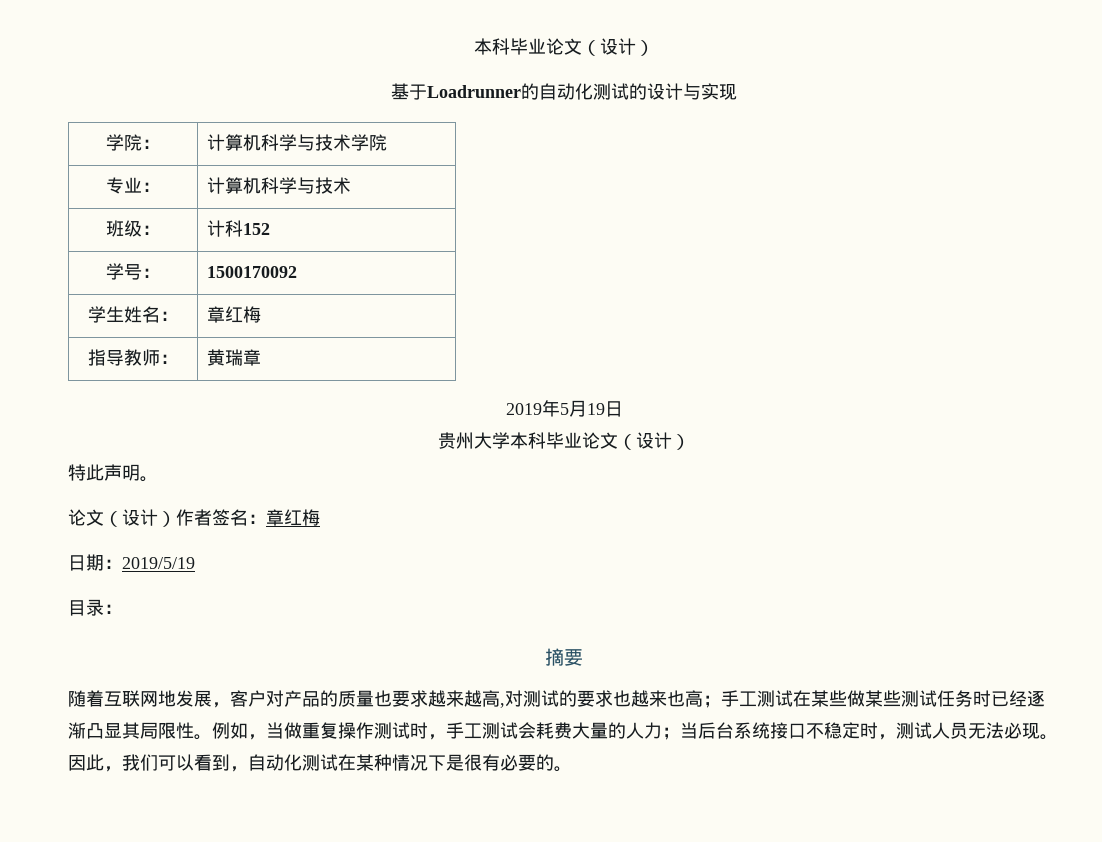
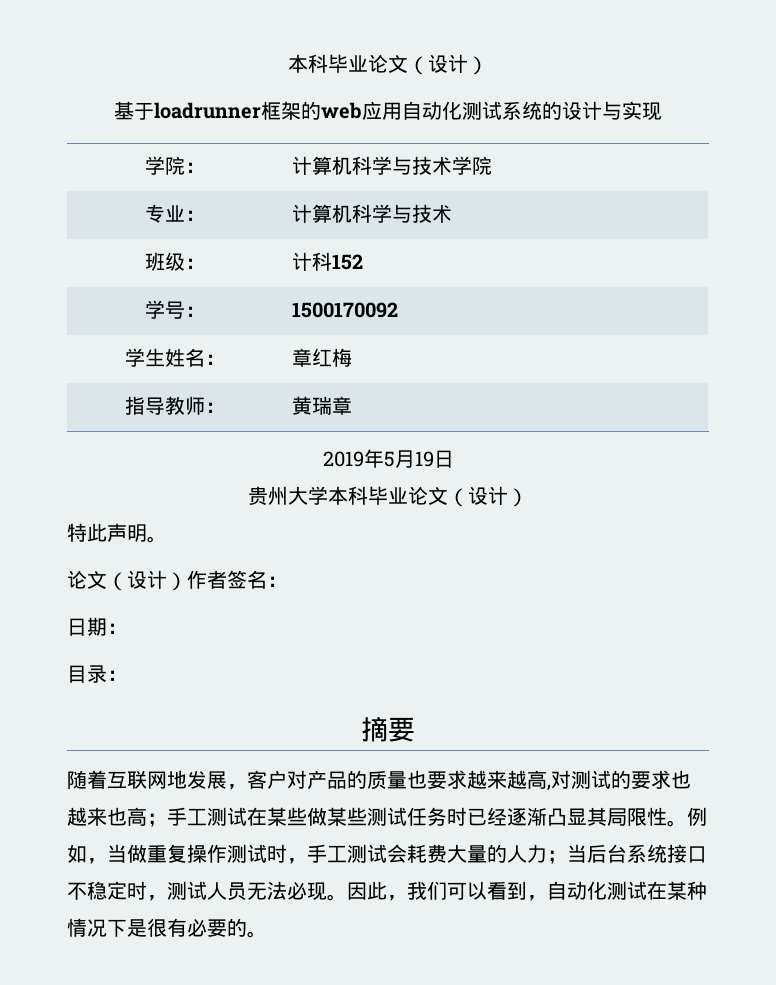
- 基于Loadrunner的自动化测试的设计与实现
+ 基于loadrunner框架的web应用自动化测试系统的设计与实现
- 论文（设计）作者签名：章红梅
+ 论文（设计）作者签名：
- 日期：2019/5/19
+ 日期：

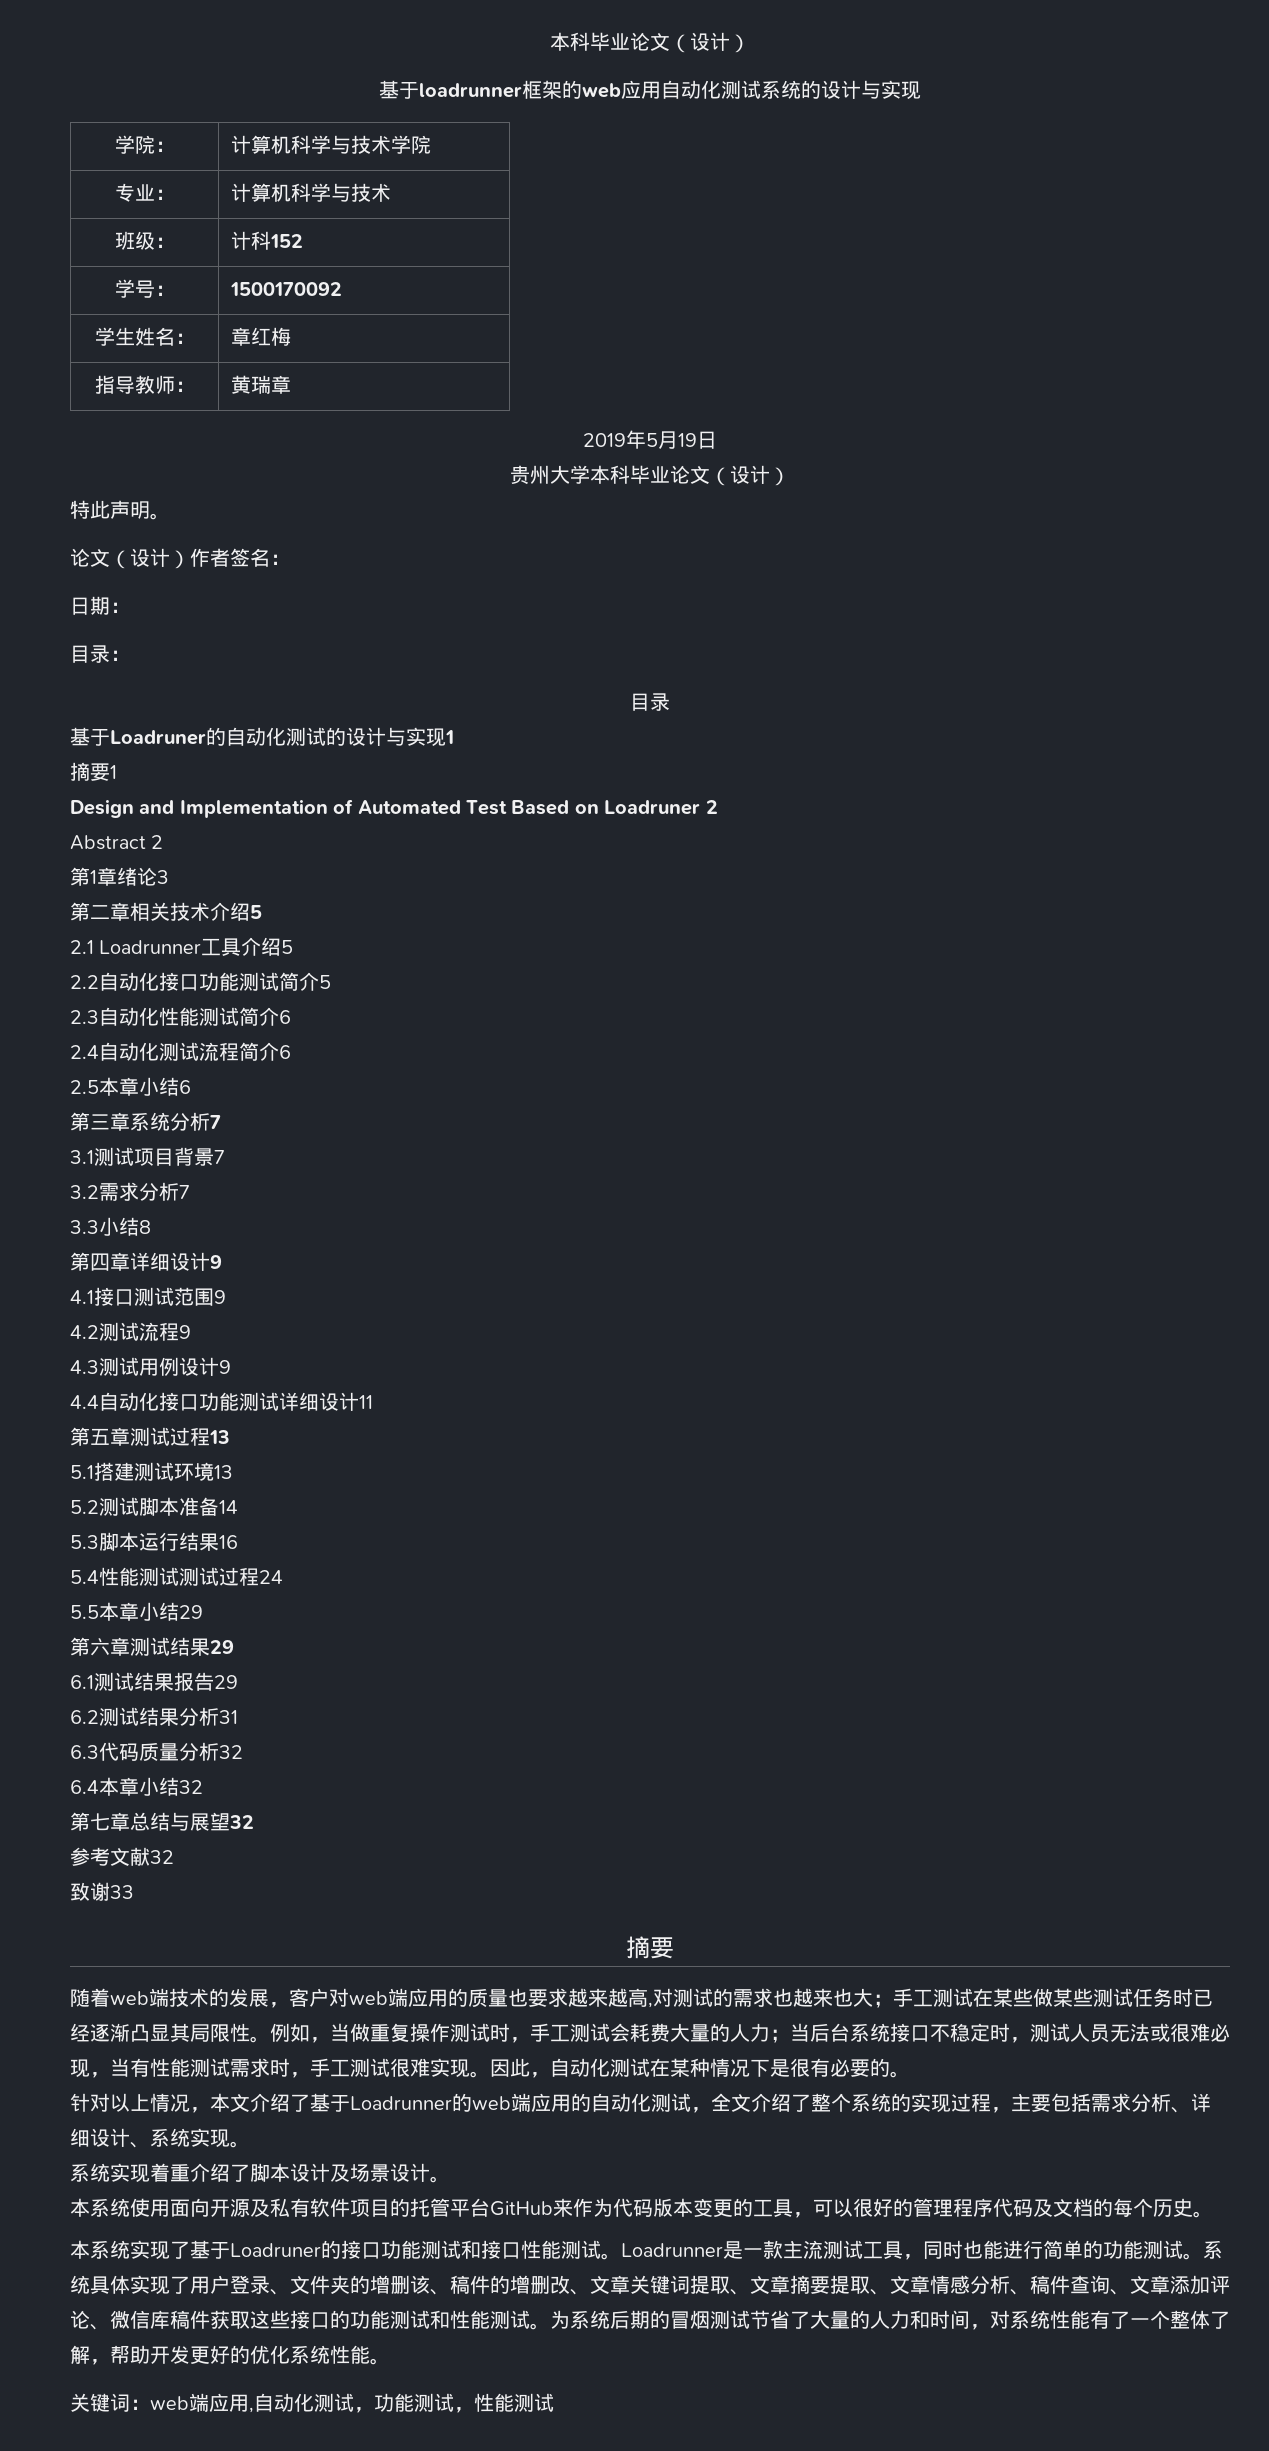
  目录：
+ 目录
+ 基于Loadruner的自动化测试的设计与实现1
+ 摘要1
+ Design and Implementation of Automated Test Based on Loadruner 2
+ Abstract 2
+ 第1章绪论3
+ 第二章相关技术介绍5
+ 2.1 Loadrunner工具介绍5
+ 2.2自动化接口功能测试简介5
+ 2.3自动化性能测试简介6
+ 2.4自动化测试流程简介6
+ 2.5本章小结6
+ 第三章系统分析7
+ 3.1测试项目背景7
+ 3.2需求分析7
+ 3.3小结8
+ 第四章详细设计9
+ 4.1接口测试范围9
+ 4.2测试流程9
+ 4.3测试用例设计9
+ 4.4自动化接口功能测试详细设计11
+ 第五章测试过程13
+ 5.1搭建测试环境13
+ 5.2测试脚本准备14
+ 5.3脚本运行结果16
+ 5.4性能测试测试过程24
+ 5.5本章小结29
+ 第六章测试结果29
+ 6.1测试结果报告29
+ 6.2测试结果分析31
+ 6.3代码质量分析32
+ 6.4本章小结32
+ 第七章总结与展望32
+ 参考文献32
+ 致谢33
- 随着互联网地发展，客户对产品的质量也要求越来越高,对测试的要求也越来也高；手工测试在某些做某些测试任务时已经逐渐凸显其局限性。
+ 随着web端技术的发展，客户对web端应用的质量也要求越来越高,对测试的需求也越来也大；手工测试在某些做某些测试任务时已经逐渐凸显其局限性。
- 例如，当做重复操作测试时，手工测试会耗费大量的人力；当后台系统接口不稳定时，测试人员无法必现。因此，我们可以看到，自动化测试在某种情况下是很有必要的。
+ 例如，当做重复操作测试时，手工测试会耗费大量的人力；当后台系统接口不稳定时，测试人员无法或很难必现，当有性能测试需求时，手工测试很难实现。因此，自动化测试在某种情况下是很有必要的。
+ 针对以上情况，本文介绍了基于Loadrunner的web端应用的自动化测试，全文介绍了整个系统的实现过程，主要包括需求分析、详细设计、系统实现。
+ 系统实现着重介绍了脚本设计及场景设计。
+ 本系统使用面向开源及私有软件项目的托管平台GitHub来作为代码版本变更的工具，可以很好的管理程序代码及文档的每个历史。
+ 本系统实现了基于Loadruner的接口功能测试和接口性能测试。Loadrunner是一款主流测试工具，同时也能进行简单的功能测试。系统具体实现了用户登录、文件夹的增删该、稿件的增删改、文章关键词提取、文章摘要提取、文章情感分析、稿件查询、文章添加评论、微信库稿件获取这些接口的功能测试和性能测试。为系统后期的冒烟测试节省了大量的人力和时间，对系统性能有了一个整体了解，帮助开发更好的优化系统性能。
+ 关键词：web端应用,自动化测试，功能测试，性能测试

